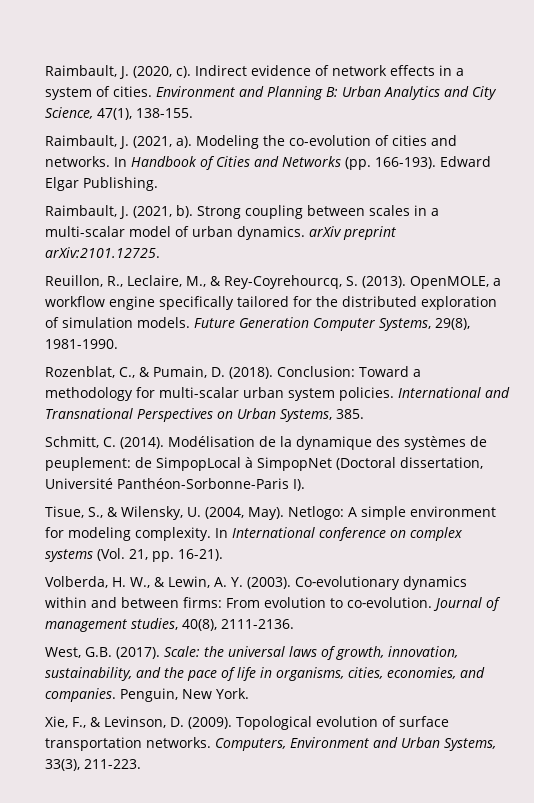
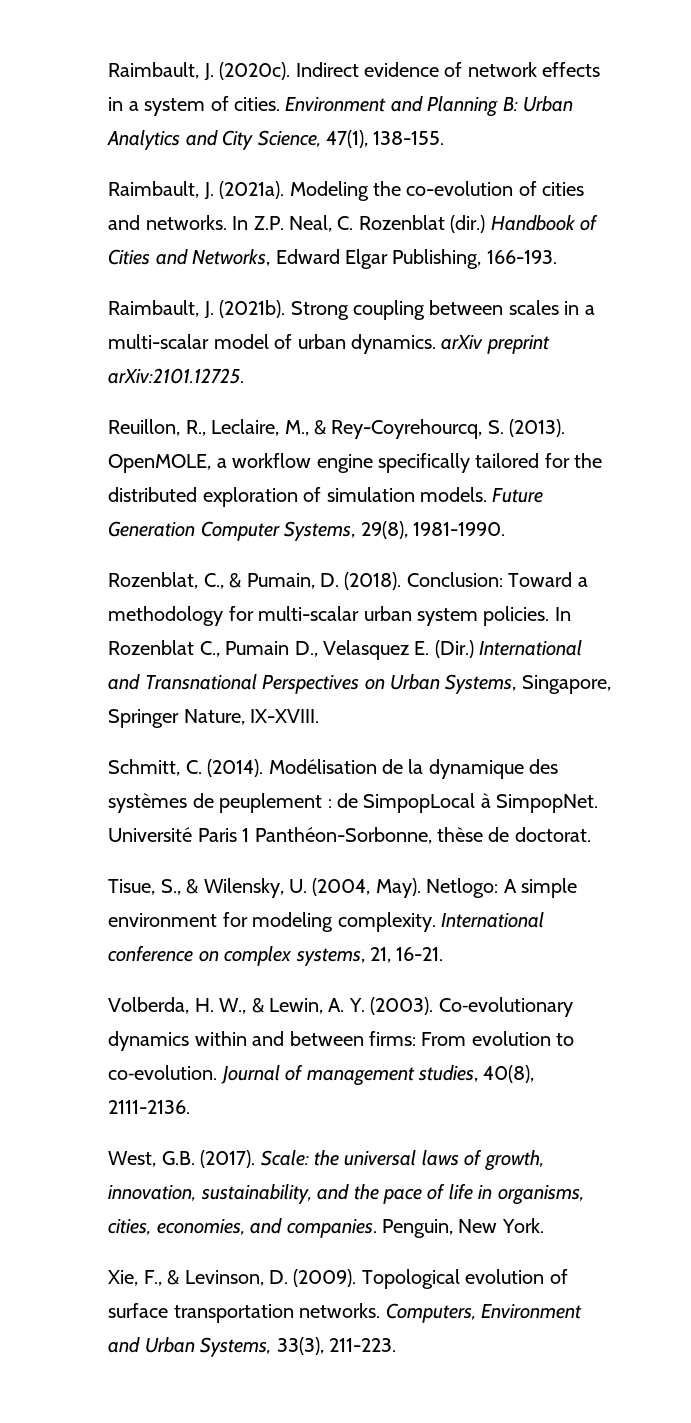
- Raimbault, J. (2020, c).
+ Raimbault, J. (2020c).
- Raimbault, J. (2021, a).
+ Raimbault, J. (2021a).
- In Handbook of Cities and Networks (pp. 166-193). Edward Elgar Publishing.
- Raimbault, J. (2021, b).
+ In Z.P. Neal, C. Rozenblat (dir.) Handbook of Cities and Networks, Edward Elgar Publishing, 166-193.
+ Raimbault, J. (2021b).
- International and Transnational Perspectives on Urban Systems, 385.
+ In Rozenblat C., Pumain D., Velasquez E. (Dir.) International and Transnational Perspectives on Urban Systems, Singapore, Springer Nature, IX-XVIII.
- Modélisation de la dynamique des systèmes de peuplement: de SimpopLocal à SimpopNet (Doctoral dissertation, Université Panthéon-Sorbonne-Paris I).
+ Modélisation de la dynamique des systèmes de peuplement : de SimpopLocal à SimpopNet. Université Paris 1 Panthéon-Sorbonne, thèse de doctorat.
- In International conference on complex systems (Vol. 21, pp. 16-21).
+ International conference on complex systems, 21, 16-21.

